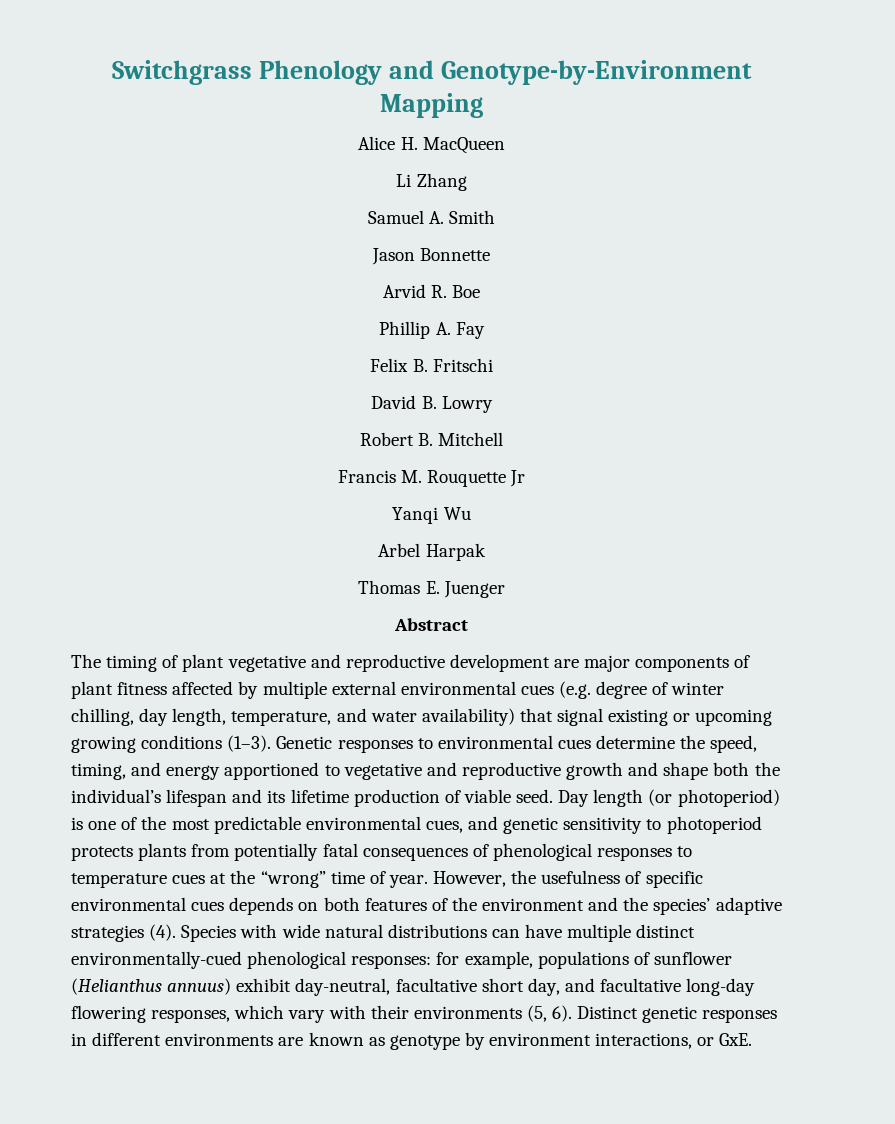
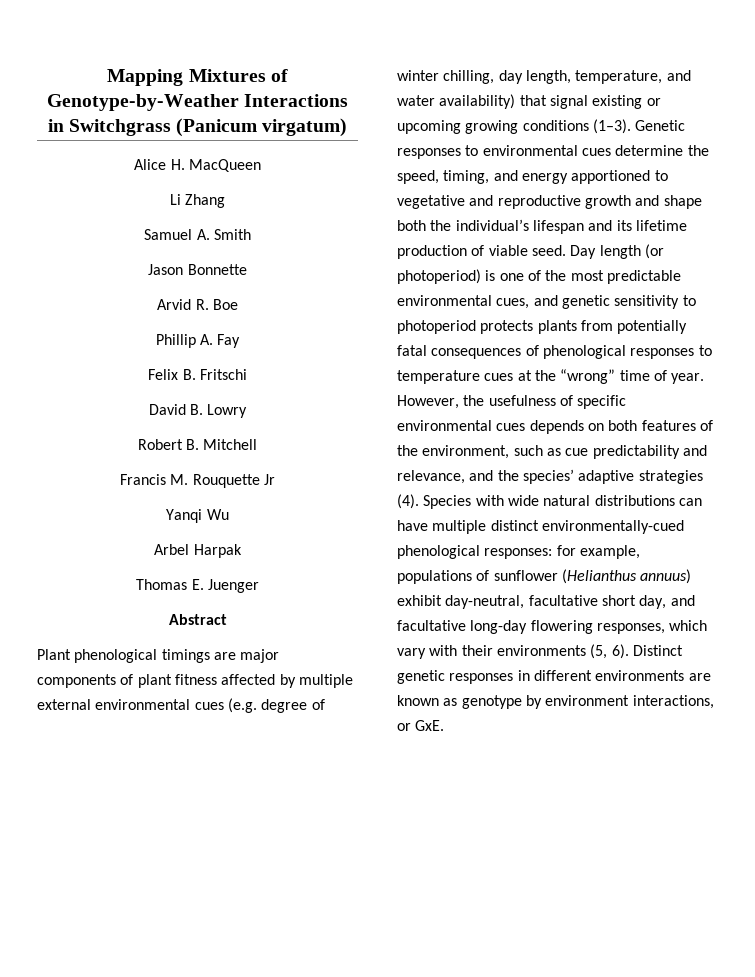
- Switchgrass Phenology and Genotype-by-Environment Mapping
+ Mapping Mixtures of Genotype-by-Weather Interactions in Switchgrass (Panicum virgatum)
- The timing of plant vegetative and reproductive development are major components of plant fitness affected by multiple external environmental cues (e.g. degree of winter chilling, day length, temperature, and water availability) that signal existing or upcoming growing conditions (1–3).
+ Plant phenological timings are major components of plant fitness affected by multiple external environmental cues (e.g. degree of winter chilling, day length, temperature, and water availability) that signal existing or upcoming growing conditions (1–3).
- However, the usefulness of specific environmental cues depends on both features of the environment and the species’ adaptive strategies (4).
+ However, the usefulness of specific environmental cues depends on both features of the environment, such as cue predictability and relevance, and the species’ adaptive strategies (4).

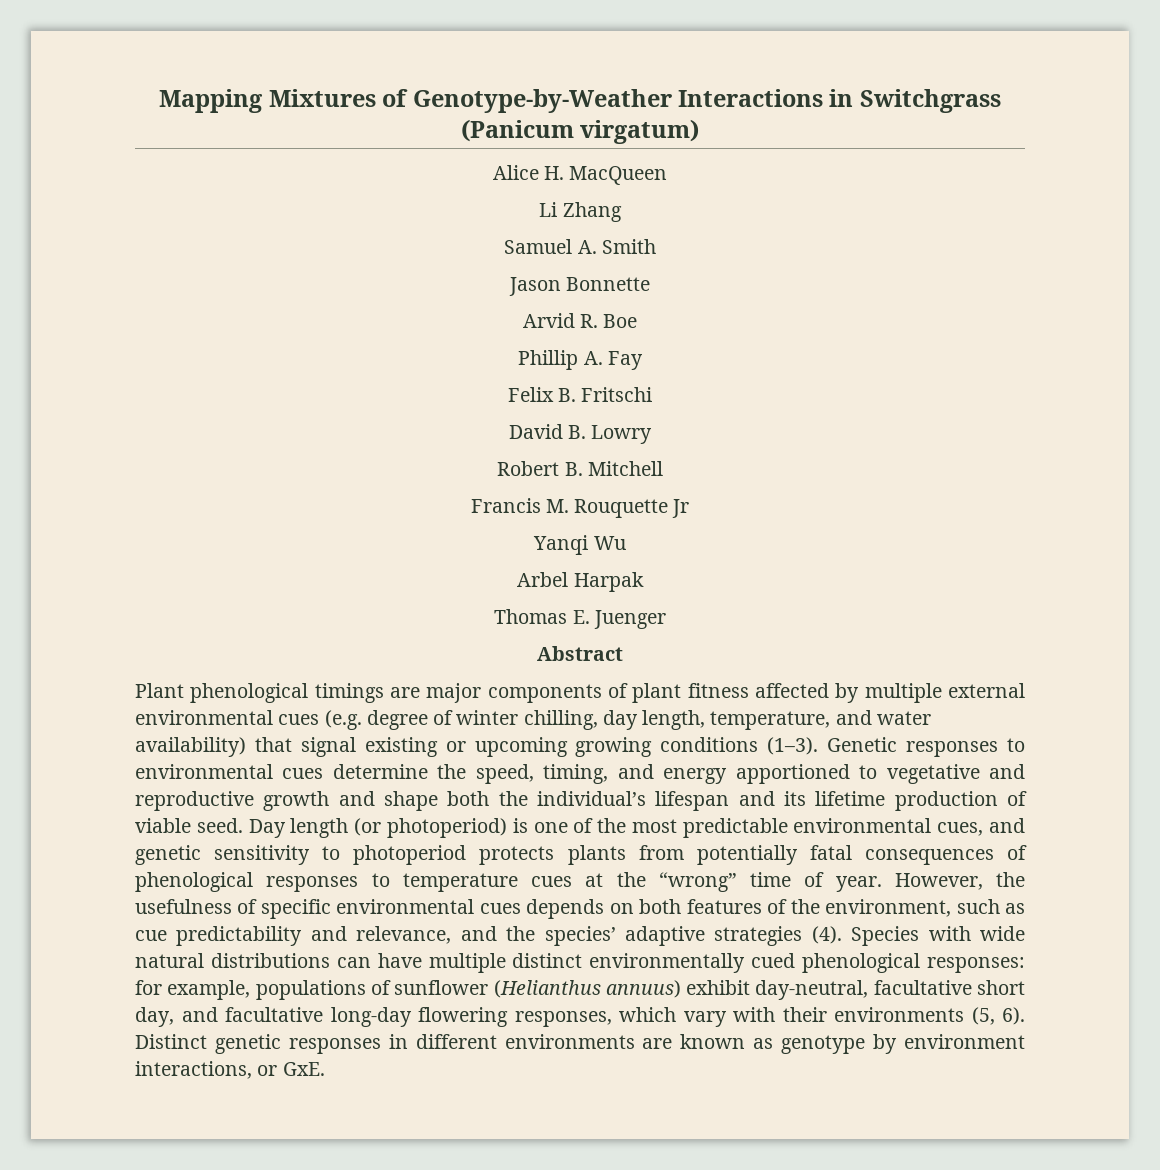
- Species with wide natural distributions can have multiple distinct environmentally-cued phenological responses: for example, populations of sunflower (Helianthus annuus) exhibit day-neutral, facultative short day, and facultative long-day flowering responses, which vary with their environments (5, 6).
+ Species with wide natural distributions can have multiple distinct environmentally cued phenological responses: for example, populations of sunflower (Helianthus annuus) exhibit day-neutral, facultative short day, and facultative long-day flowering responses, which vary with their environments (5, 6).

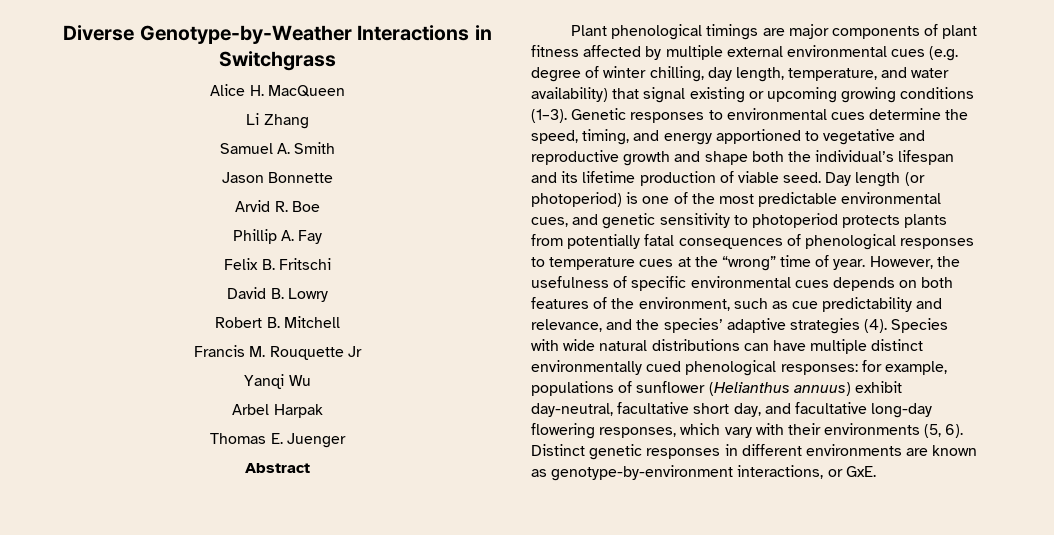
- Mapping Mixtures of Genotype-by-Weather Interactions in Switchgrass (Panicum virgatum)
+ Diverse Genotype-by-Weather Interactions in Switchgrass
- Distinct genetic responses in different environments are known as genotype by environment interactions, or GxE.
+ Distinct genetic responses in different environments are known as genotype-by-environment interactions, or GxE.

